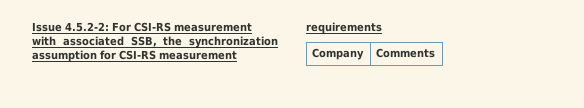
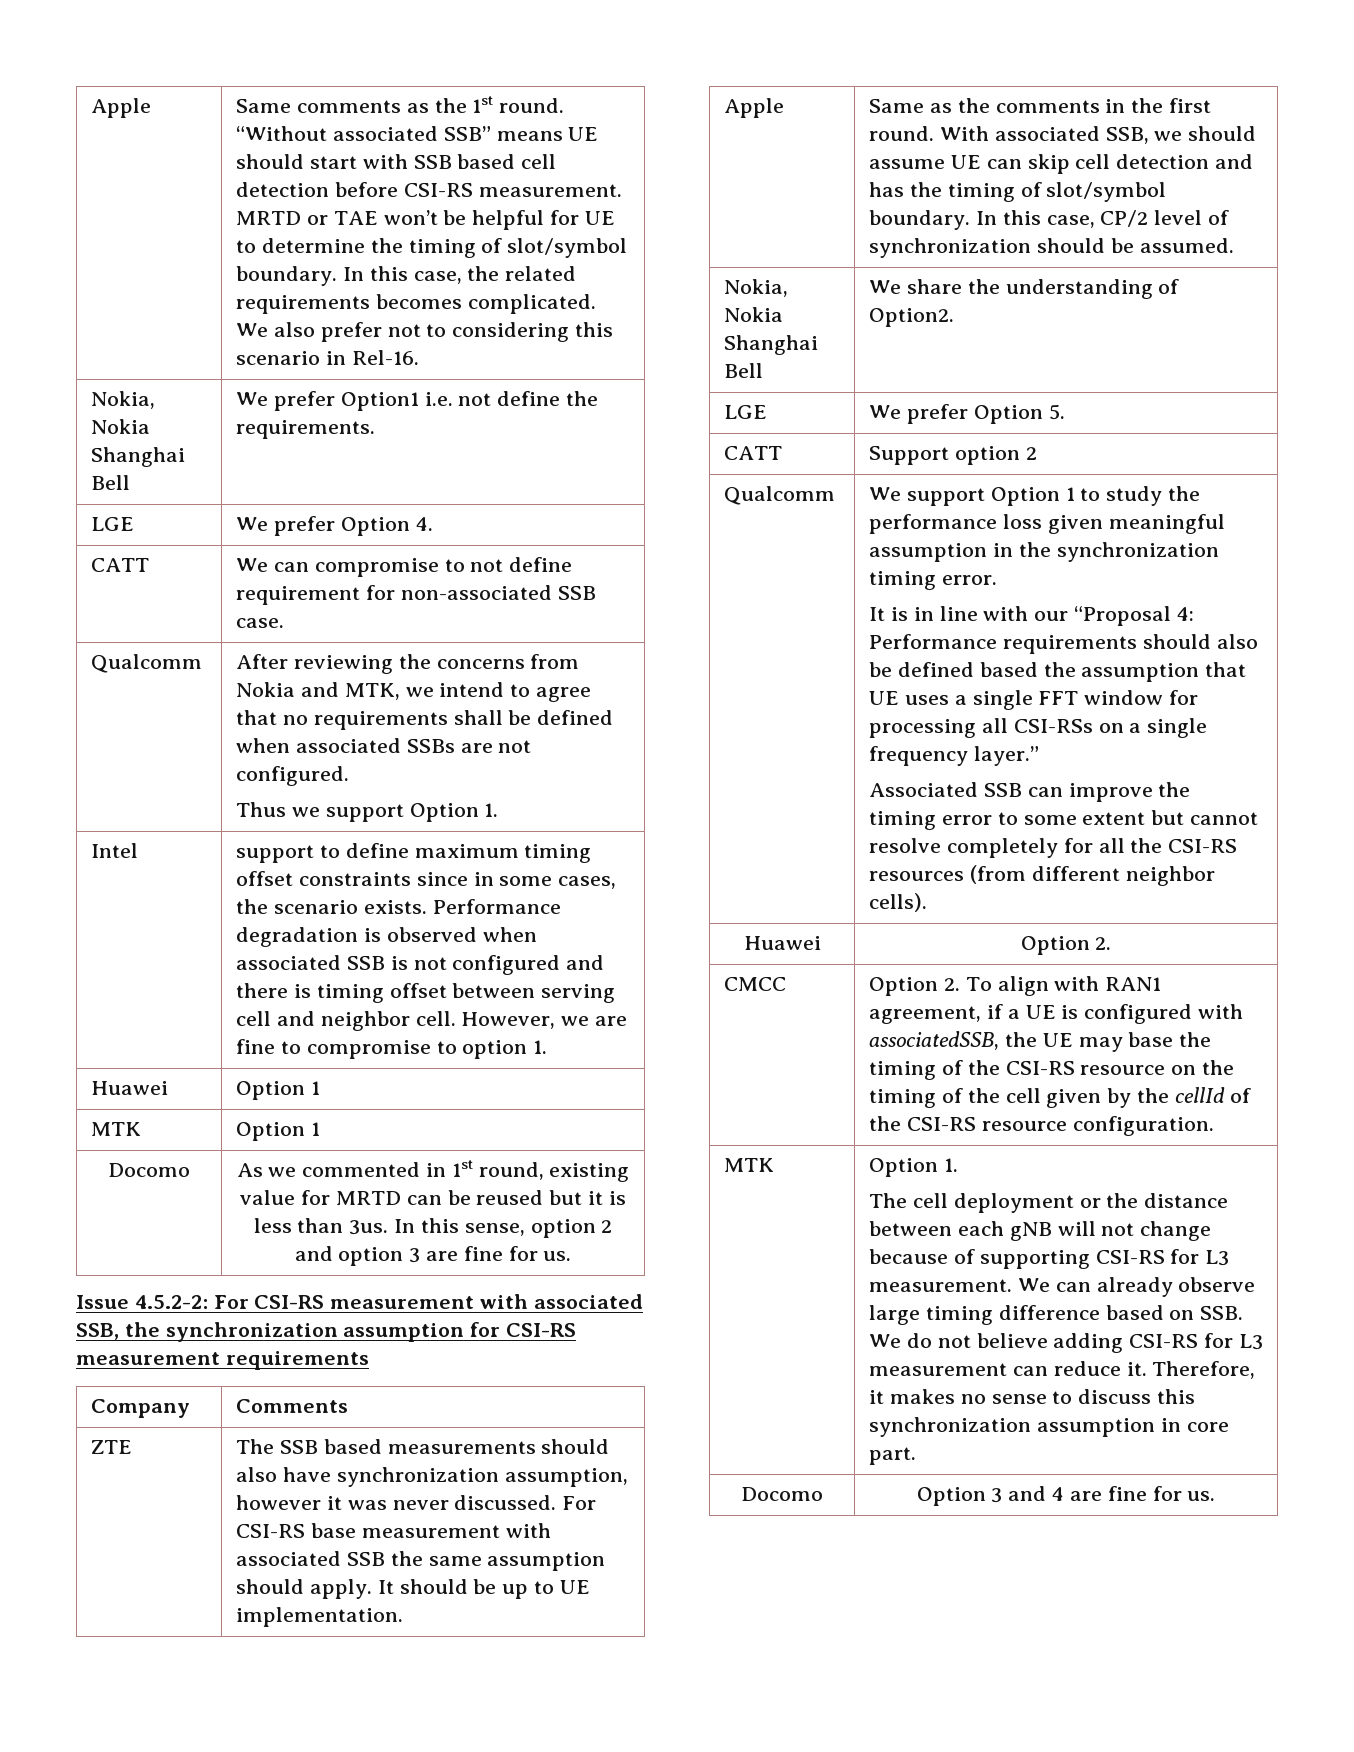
+ Apple | Same comments as the 1st round. “Without associated SSB” means UE should start with SSB based cell detection before CSI-RS measurement. MRTD or TAE won’t be helpful for UE to determine the timing of slot/symbol boundary. In this case, the related requirements becomes complicated. We also prefer not to considering this scenario in Rel-16.
+ Nokia, Nokia Shanghai Bell | We prefer Option1 i.e. not define the requirements.
+ LGE | We prefer Option 4.
+ CATT | We can compromise to not define requirement for non-associated SSB case.
+ Qualcomm | After reviewing the concerns from Nokia and MTK, we intend to agree that no requirements shall be defined when associated SSBs are not configured.
+ Thus we support Option 1.
+ Intel | support to define maximum timing offset constraints since in some cases, the scenario exists. Performance degradation is observed when associated SSB is not configured and there is timing offset between serving cell and neighbor cell. However, we are fine to compromise to option 1.
+ Huawei | Option 1
+ MTK | Option 1
+ Docomo | As we commented in 1st round, existing value for MRTD can be reused but it is less than 3us. In this sense, option 2 and option 3 are fine for us.
+ ZTE | The SSB based measurements should also have synchronization assumption, however it was never discussed. For CSI-RS base measurement with associated SSB the same assumption should apply. It should be up to UE implementation.
+ Apple | Same as the comments in the first round. With associated SSB, we should assume UE can skip cell detection and has the timing of slot/symbol boundary. In this case, CP/2 level of synchronization should be assumed.
+ Nokia, Nokia Shanghai Bell | We share the understanding of Option2.
+ LGE | We prefer Option 5.
+ CATT | Support option 2
+ Qualcomm | We support Option 1 to study the performance loss given meaningful assumption in the synchronization timing error.
+ It is in line with our “Proposal 4: Performance requirements should also be defined based the assumption that UE uses a single FFT window for processing all CSI-RSs on a single frequency layer.”
+ Associated SSB can improve the timing error to some extent but cannot resolve completely for all the CSI-RS resources (from different neighbor cells).
+ Huawei | Option 2.
+ CMCC | Option 2. To align with RAN1 agreement, if a UE is configured with associatedSSB, the UE may base the timing of the CSI-RS resource on the timing of the cell given by the cellId of the CSI-RS resource configuration.
+ MTK | Option 1.
+ The cell deployment or the distance between each gNB will not change because of supporting CSI-RS for L3 measurement. We can already observe large timing difference based on SSB. We do not believe adding CSI-RS for L3 measurement can reduce it. Therefore, it makes no sense to discuss this synchronization assumption in core part.
+ Docomo | Option 3 and 4 are fine for us.

